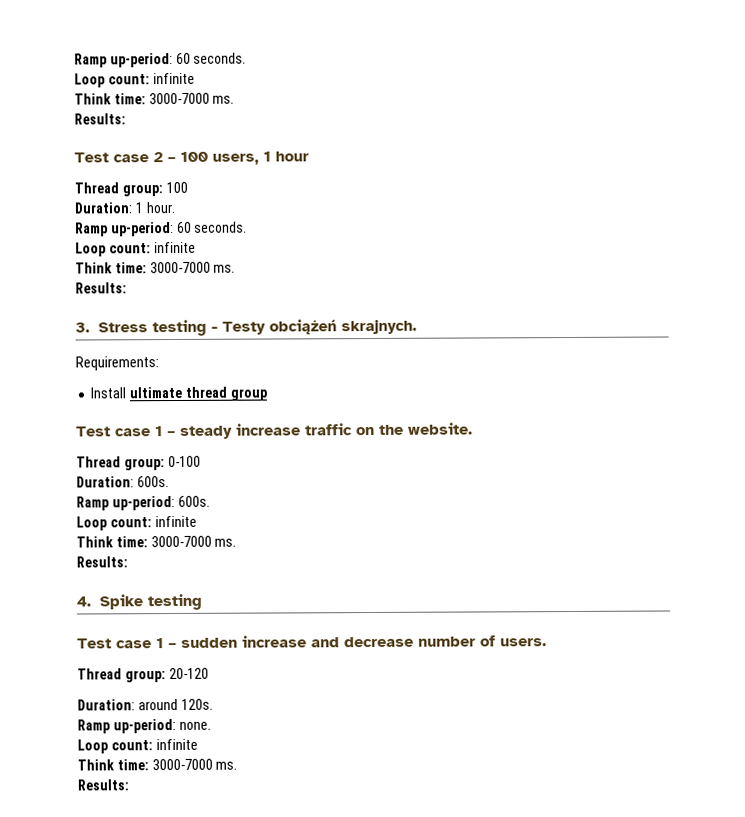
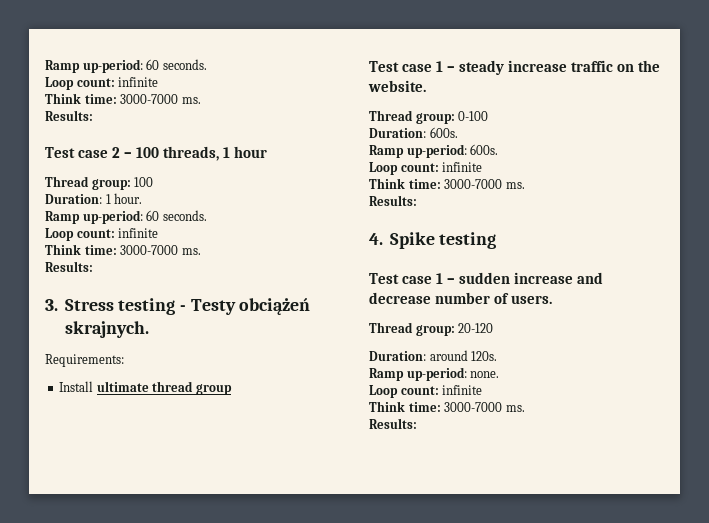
- Test case 2 – 100 users, 1 hour
+ Test case 2 – 100 threads, 1 hour

